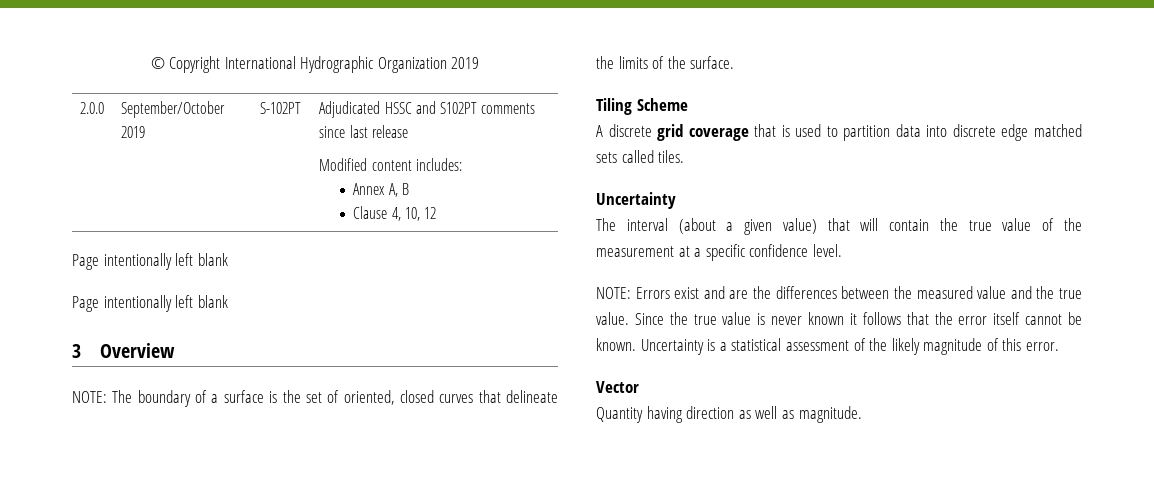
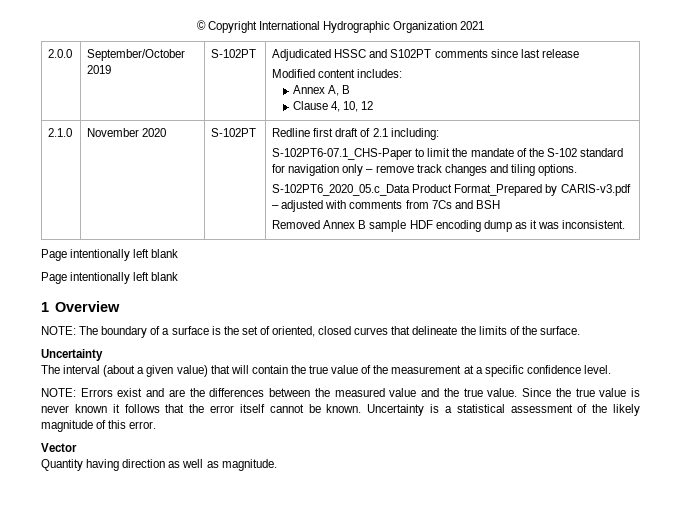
- © Copyright International Hydrographic Organization 2019
+ © Copyright International Hydrographic Organization 2021
+ 2.1.0 | November 2020 | S-102PT | Redline first draft of 2.1 including:
+ S-102PT6-07.1_CHS-Paper to limit the mandate of the S-102 standard for navigation only – remove track changes and tiling options.
+ S-102PT6_2020_05.c_Data Product Format_Prepared by CARIS-v3.pdf – adjusted with comments from 7Cs and BSH
+ Removed Annex B sample HDF encoding dump as it was inconsistent.
- 3 Overview
+ 1 Overview
- Tiling Scheme
- A discrete grid coverage that is used to partition data into discrete edge matched sets called tiles.

